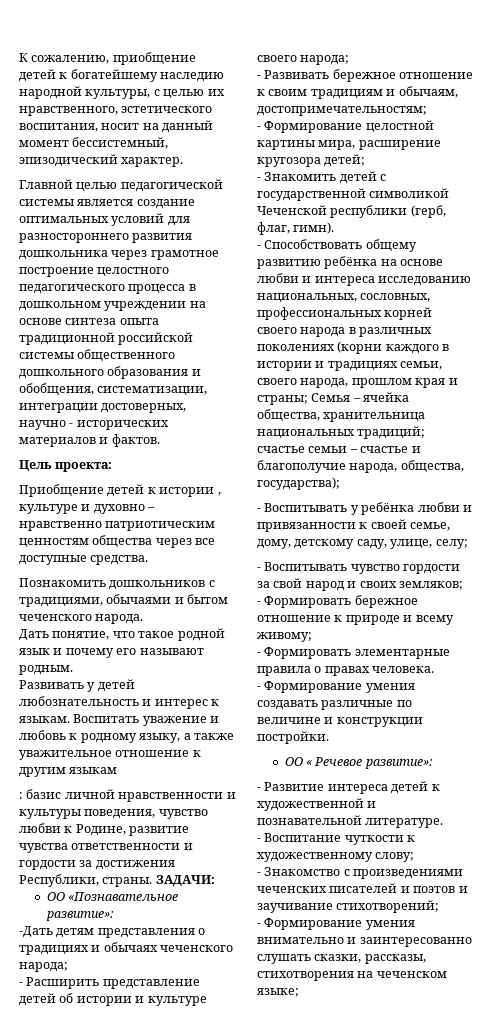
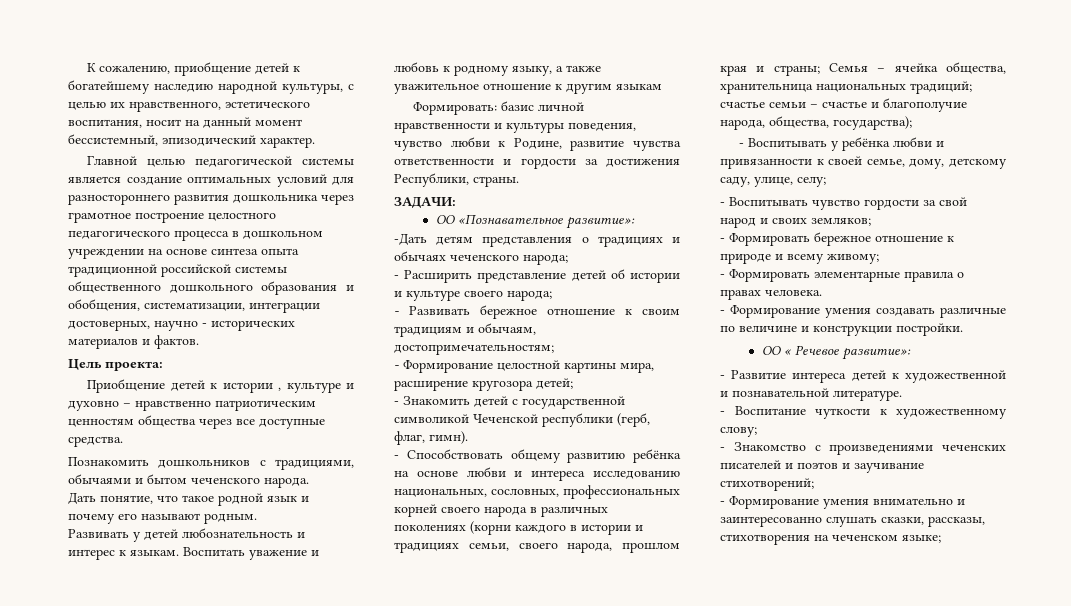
- : базис личной нравственности и культуры поведения, чувство любви к Родине, развитие чувства ответственности и гордости за достижения Республики, страны. ЗАДАЧИ:
+ Формировать: базис личной нравственности и культуры поведения, чувство любви к Родине, развитие чувства ответственности и гордости за достижения Республики, страны.
+ ЗАДАЧИ:

